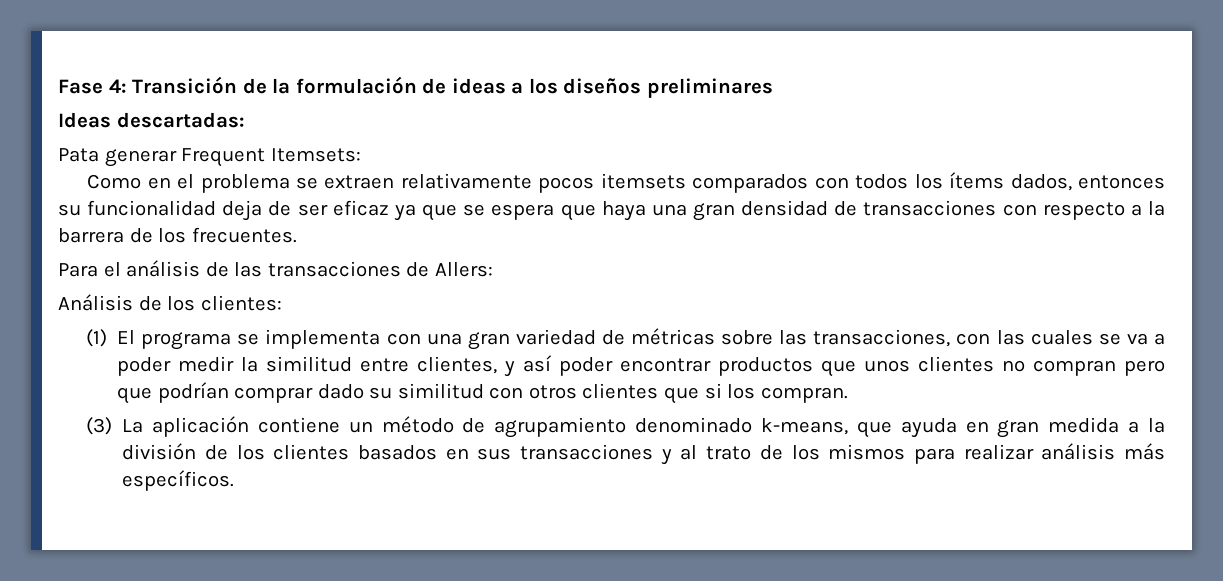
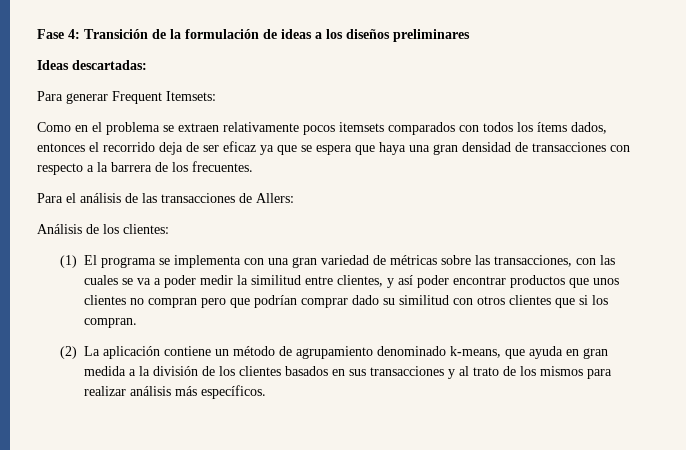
- Pata generar Frequent Itemsets:
+ Para generar Frequent Itemsets:
- Como en el problema se extraen relativamente pocos itemsets comparados con todos los ítems dados, entonces su funcionalidad deja de ser eficaz ya que se espera que haya una gran densidad de transacciones con respecto a la barrera de los frecuentes.
+ Como en el problema se extraen relativamente pocos itemsets comparados con todos los ítems dados, entonces el recorrido deja de ser eficaz ya que se espera que haya una gran densidad de transacciones con respecto a la barrera de los frecuentes.
- (3) La aplicación contiene un método de agrupamiento denominado k-means, que ayuda en gran medida a la división de los clientes basados en sus transacciones y al trato de los mismos para realizar análisis más específicos.
+ (2) La aplicación contiene un método de agrupamiento denominado k-means, que ayuda en gran medida a la división de los clientes basados en sus transacciones y al trato de los mismos para realizar análisis más específicos.

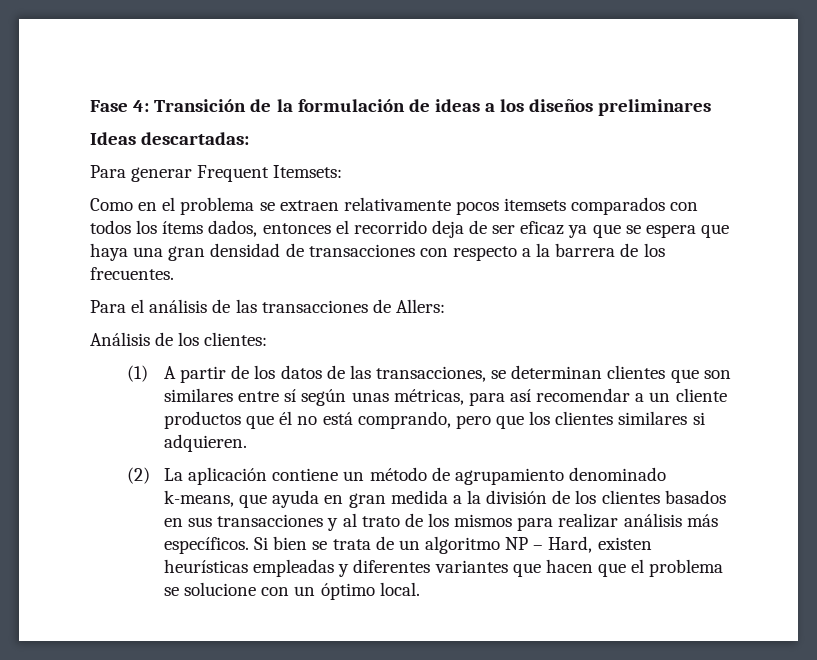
- (1) El programa se implementa con una gran variedad de métricas sobre las transacciones, con las cuales se va a poder medir la similitud entre clientes, y así poder encontrar productos que unos clientes no compran pero que podrían comprar dado su similitud con otros clientes que si los compran.
+ (1) A partir de los datos de las transacciones, se determinan clientes que son similares entre sí según unas métricas, para así recomendar a un cliente productos que él no está comprando, pero que los clientes similares si adquieren.
+ Si bien se trata de un algoritmo NP – Hard, existen heurísticas empleadas y diferentes variantes que hacen que el problema se solucione con un óptimo local.

